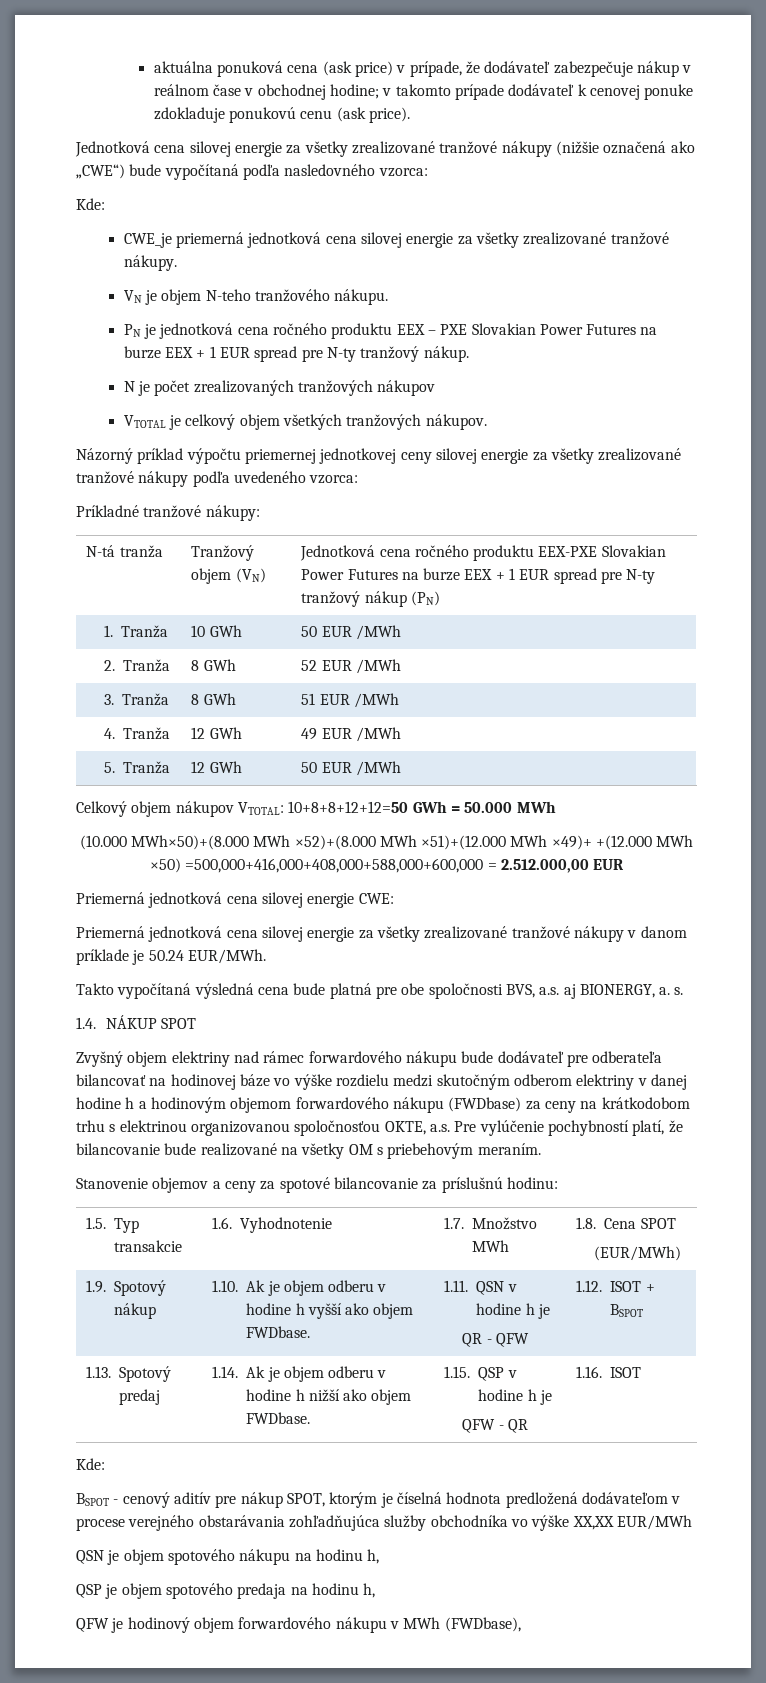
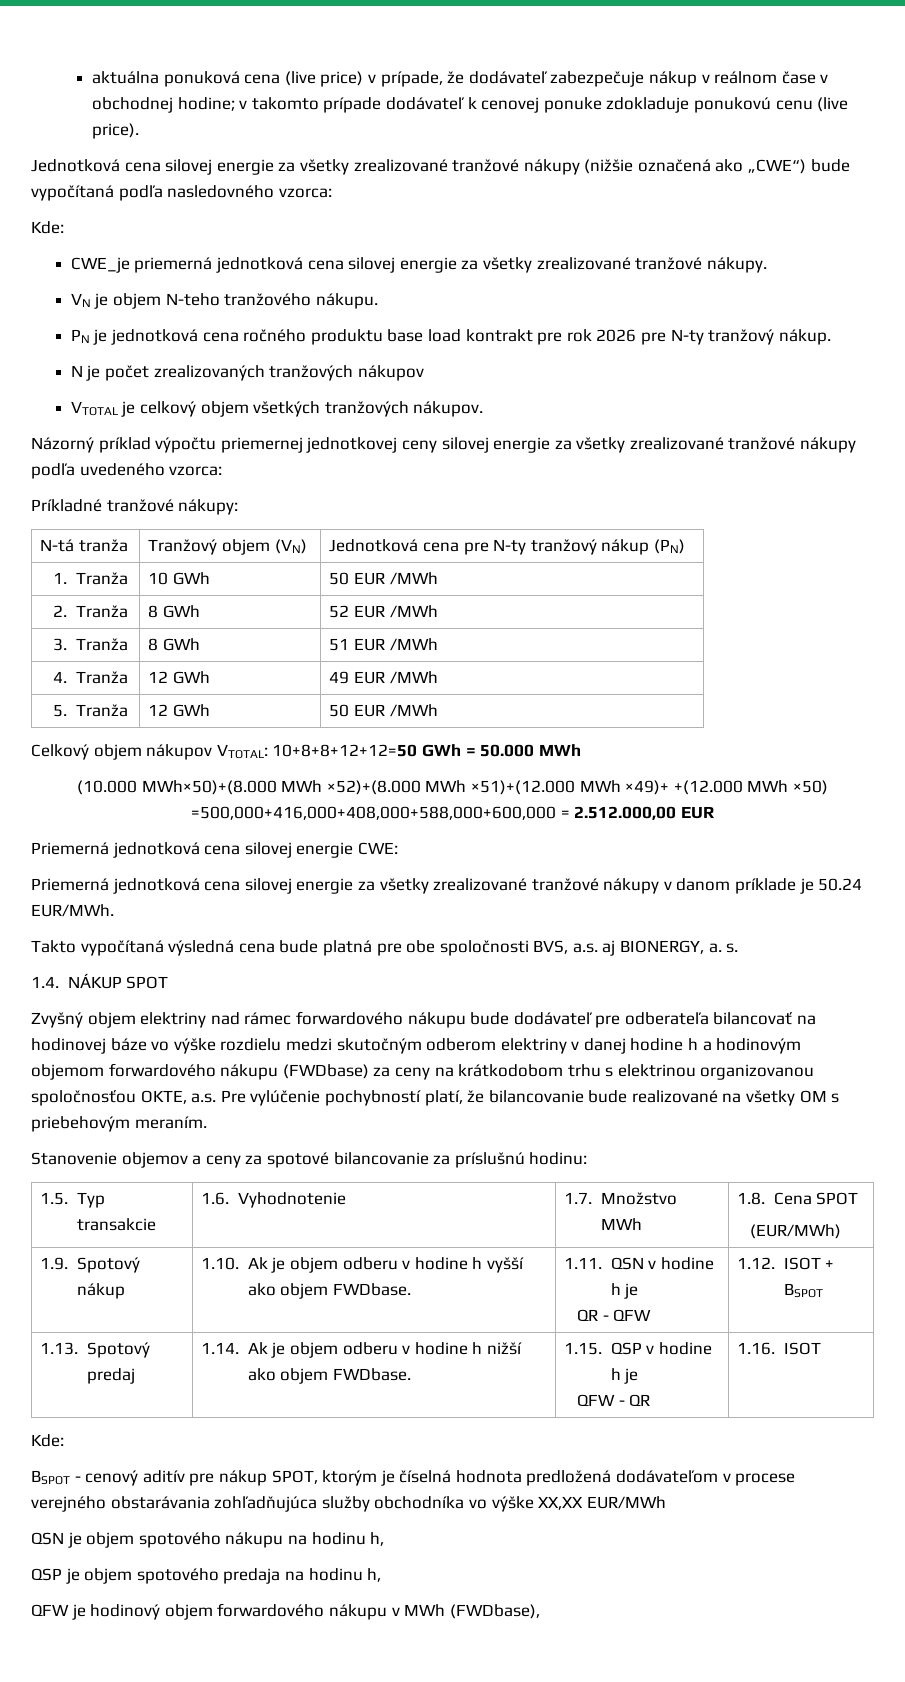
- aktuálna ponuková cena (ask price) v prípade, že dodávateľ zabezpečuje nákup v reálnom čase v obchodnej hodine; v takomto prípade dodávateľ k cenovej ponuke zdokladuje ponukovú cenu (ask price).
+ aktuálna ponuková cena (live price) v prípade, že dodávateľ zabezpečuje nákup v reálnom čase v obchodnej hodine; v takomto prípade dodávateľ k cenovej ponuke zdokladuje ponukovú cenu (live price).
- PN je jednotková cena ročného produktu EEX – PXE Slovakian Power Futures na burze EEX + 1 EUR spread pre N-ty tranžový nákup.
+ PN je jednotková cena ročného produktu base load kontrakt pre rok 2026 pre N-ty tranžový nákup.
- N-tá tranža | Tranžový objem (VN) | Jednotková cena ročného produktu EEX-PXE Slovakian Power Futures na burze EEX + 1 EUR spread pre N-ty tranžový nákup (PN)
+ N-tá tranža | Tranžový objem (VN) | Jednotková cena pre N-ty tranžový nákup (PN)

